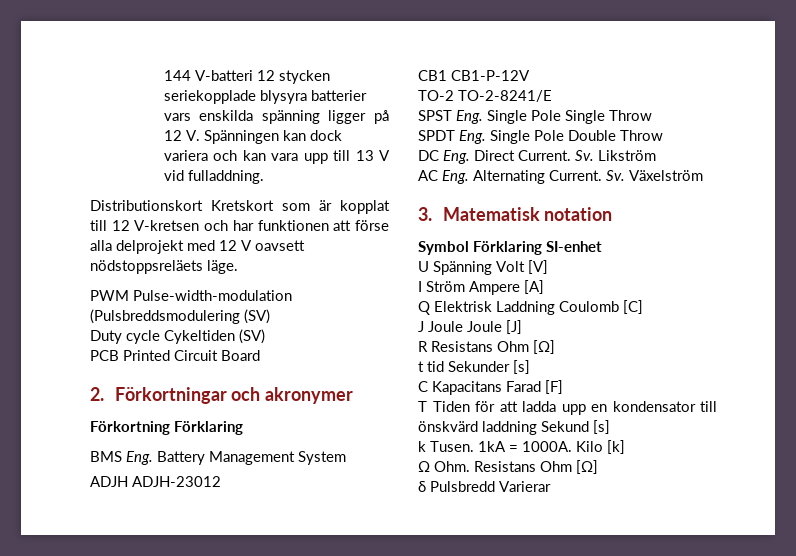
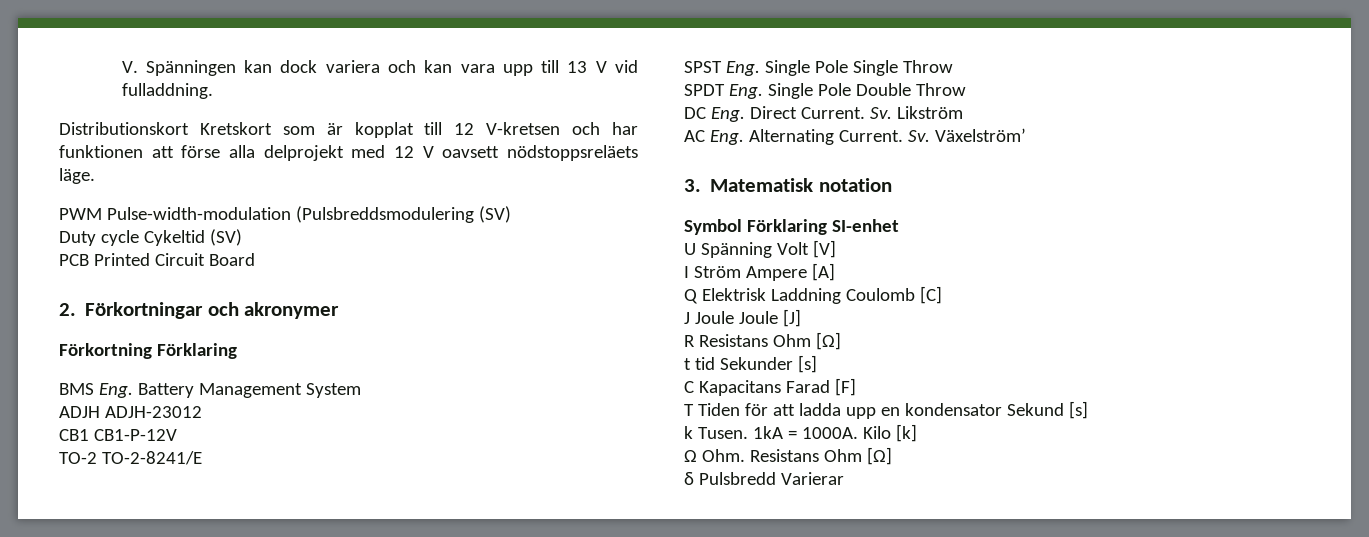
- 144 V-batteri 12 stycken seriekopplade blysyra batterier vars enskilda spänning ligger på 12 V. Spänningen kan dock variera och kan vara upp till 13 V vid fulladdning.
+ V. Spänningen kan dock variera och kan vara upp till 13 V vid fulladdning.
- Duty cycle Cykeltiden (SV)
+ Duty cycle Cykeltid (SV)
- Sv. Växelström
+ Sv. Växelström’
- T Tiden för att ladda upp en kondensator till önskvärd laddning Sekund [s]
+ T Tiden för att ladda upp en kondensator Sekund [s]

